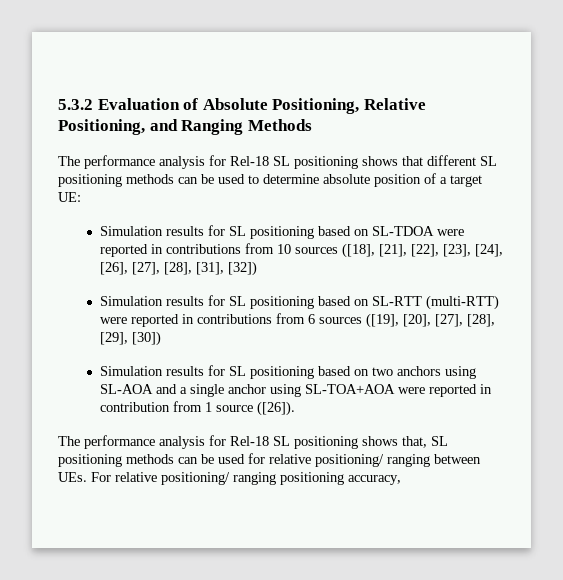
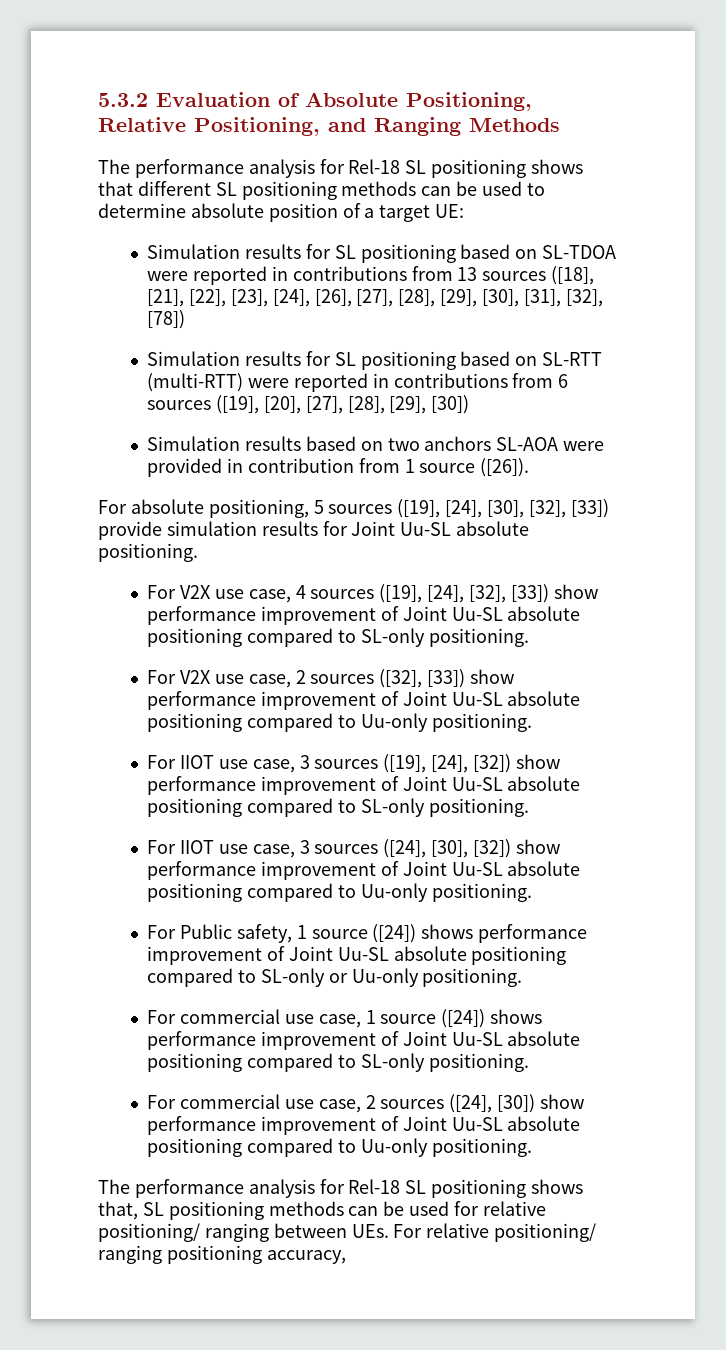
- Simulation results for SL positioning based on SL-TDOA were reported in contributions from 10 sources ([18], [21], [22], [23], [24], [26], [27], [28], [31], [32])
+ Simulation results for SL positioning based on SL-TDOA were reported in contributions from 13 sources ([18], [21], [22], [23], [24], [26], [27], [28], [29], [30], [31], [32], [78])
- Simulation results for SL positioning based on two anchors using SL-AOA and a single anchor using SL-TOA+AOA were reported in contribution from 1 source ([26]).
+ Simulation results based on two anchors SL-AOA were provided in contribution from 1 source ([26]).
+ For absolute positioning, 5 sources ([19], [24], [30], [32], [33]) provide simulation results for Joint Uu-SL absolute positioning.
+ For V2X use case, 4 sources ([19], [24], [32], [33]) show performance improvement of Joint Uu-SL absolute positioning compared to SL-only positioning.
+ For V2X use case, 2 sources ([32], [33]) show performance improvement of Joint Uu-SL absolute positioning compared to Uu-only positioning.
+ For IIOT use case, 3 sources ([19], [24], [32]) show performance improvement of Joint Uu-SL absolute positioning compared to SL-only positioning.
+ For IIOT use case, 3 sources ([24], [30], [32]) show performance improvement of Joint Uu-SL absolute positioning compared to Uu-only positioning.
+ For Public safety, 1 source ([24]) shows performance improvement of Joint Uu-SL absolute positioning compared to SL-only or Uu-only positioning.
+ For commercial use case, 1 source ([24]) shows performance improvement of Joint Uu-SL absolute positioning compared to SL-only positioning.
+ For commercial use case, 2 sources ([24], [30]) show performance improvement of Joint Uu-SL absolute positioning compared to Uu-only positioning.

